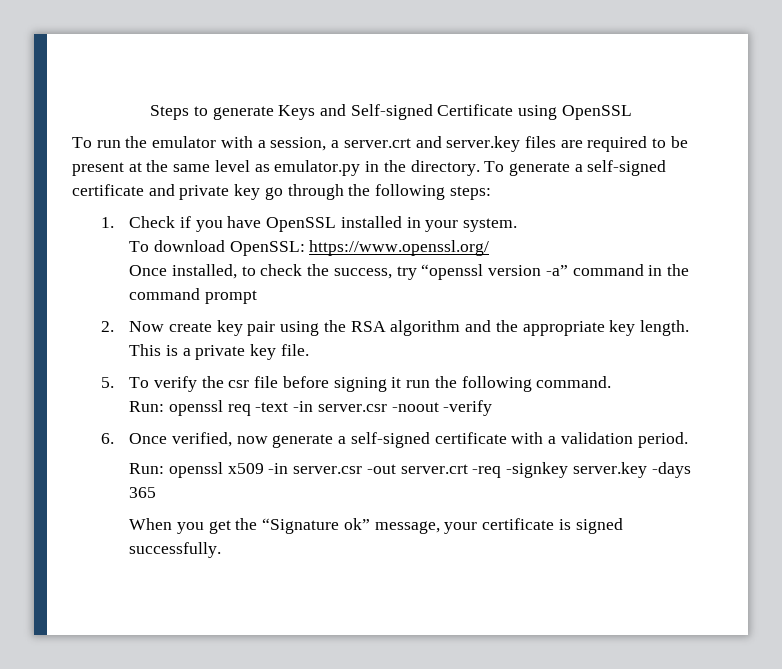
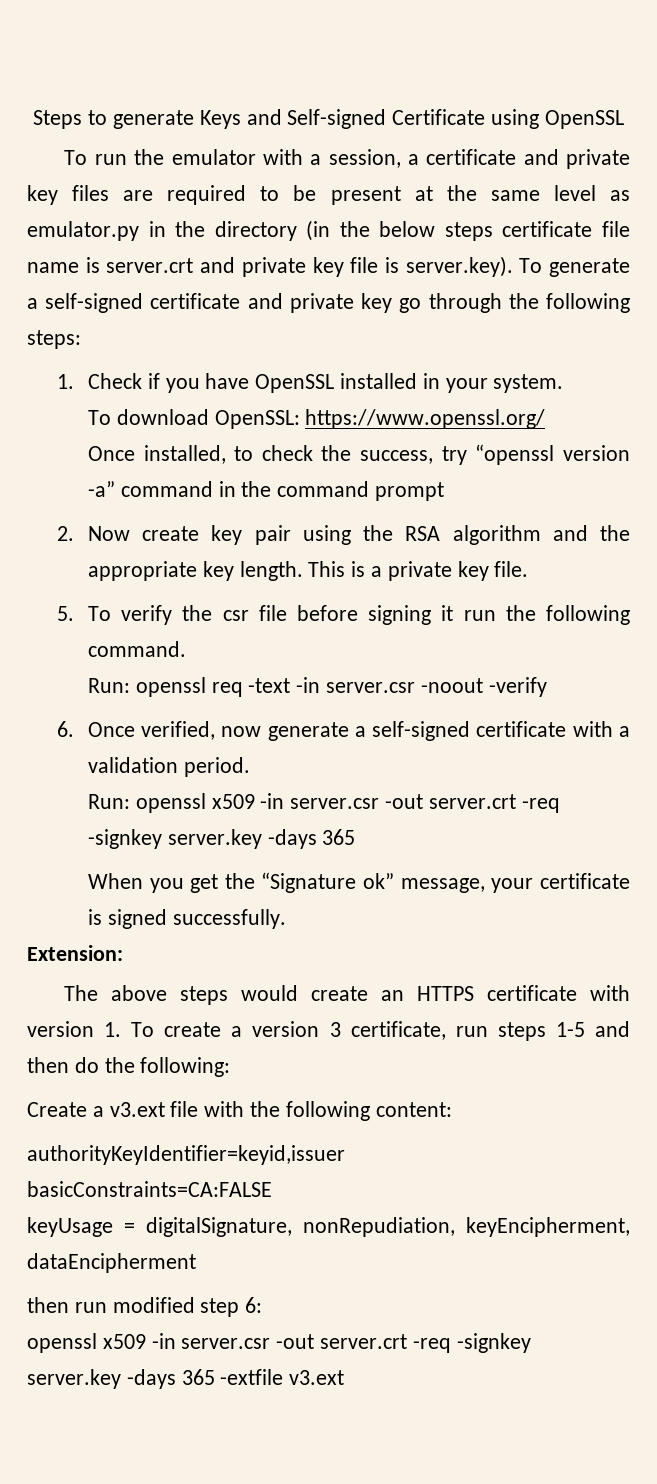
- To run the emulator with a session, a server.crt and server.key files are required to be present at the same level as emulator.py in the directory. To generate a self-signed certificate and private key go through the following steps:
+ To run the emulator with a session, a certificate and private key files are required to be present at the same level as emulator.py in the directory (in the below steps certificate file name is server.crt and private key file is server.key). To generate a self-signed certificate and private key go through the following steps:
+ Extension:
+ The above steps would create an HTTPS certificate with version 1. To create a version 3 certificate, run steps 1-5 and then do the following:
+ Create a v3.ext file with the following content:
+ authorityKeyIdentifier=keyid,issuer
+ basicConstraints=CA:FALSE
+ keyUsage = digitalSignature, nonRepudiation, keyEncipherment, dataEncipherment
+ then run modified step 6:
+ openssl x509 -in server.csr -out server.crt -req -signkey server.key -days 365 -extfile v3.ext

